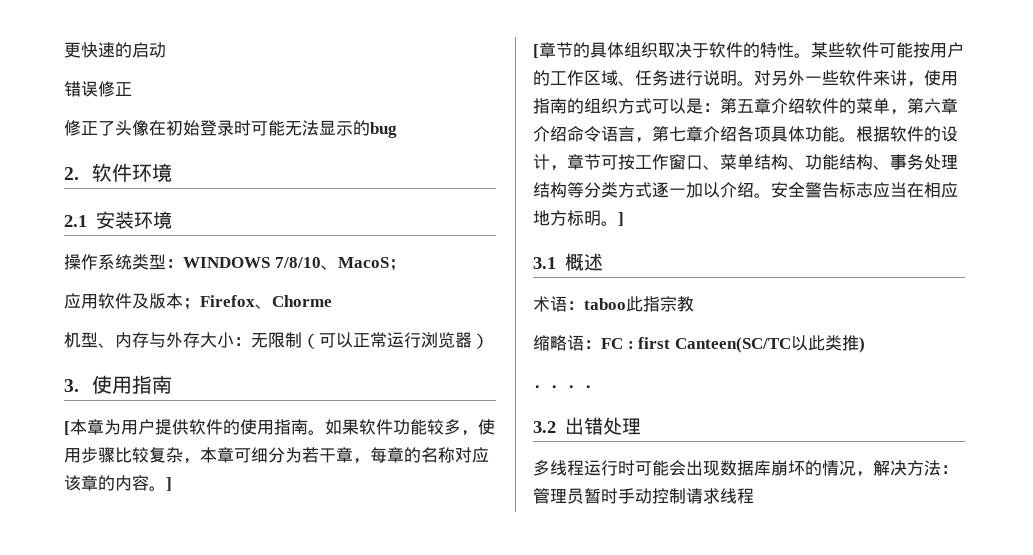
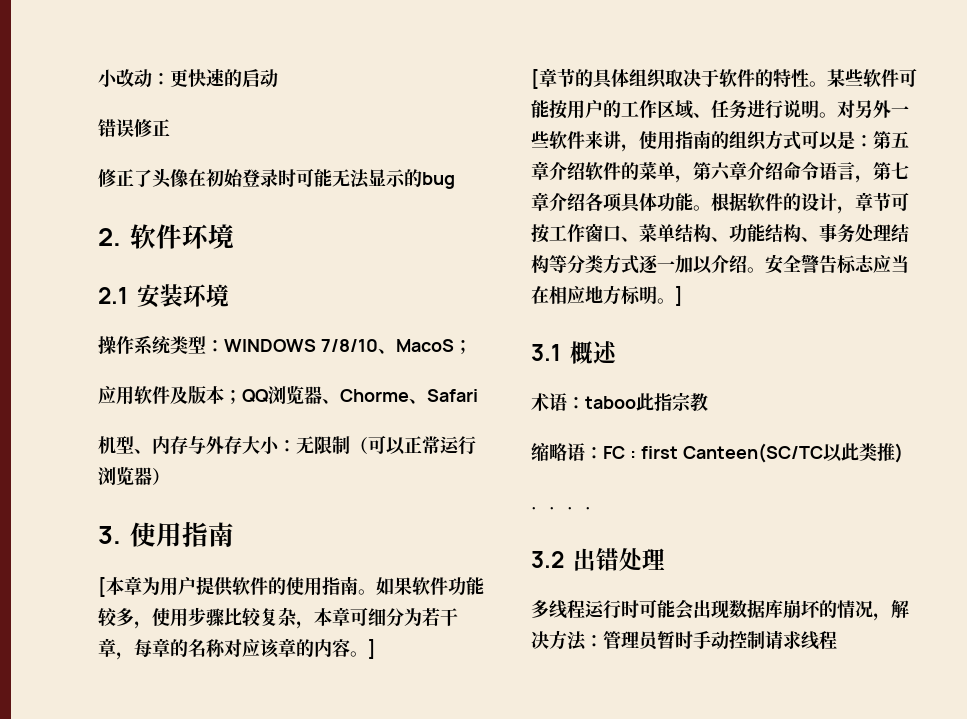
- 更快速的启动
+ 小改动：更快速的启动
- 应用软件及版本；Firefox、Chorme
+ 应用软件及版本；QQ浏览器、Chorme、Safari

